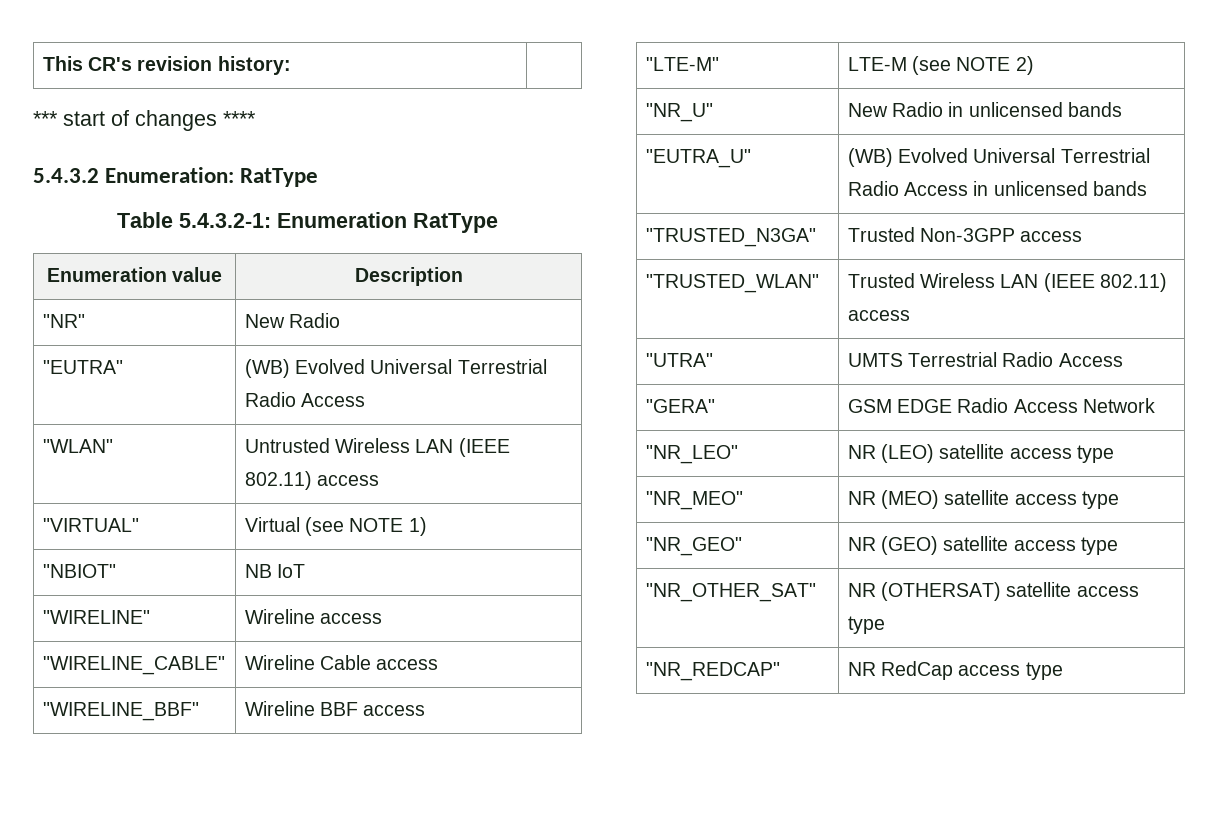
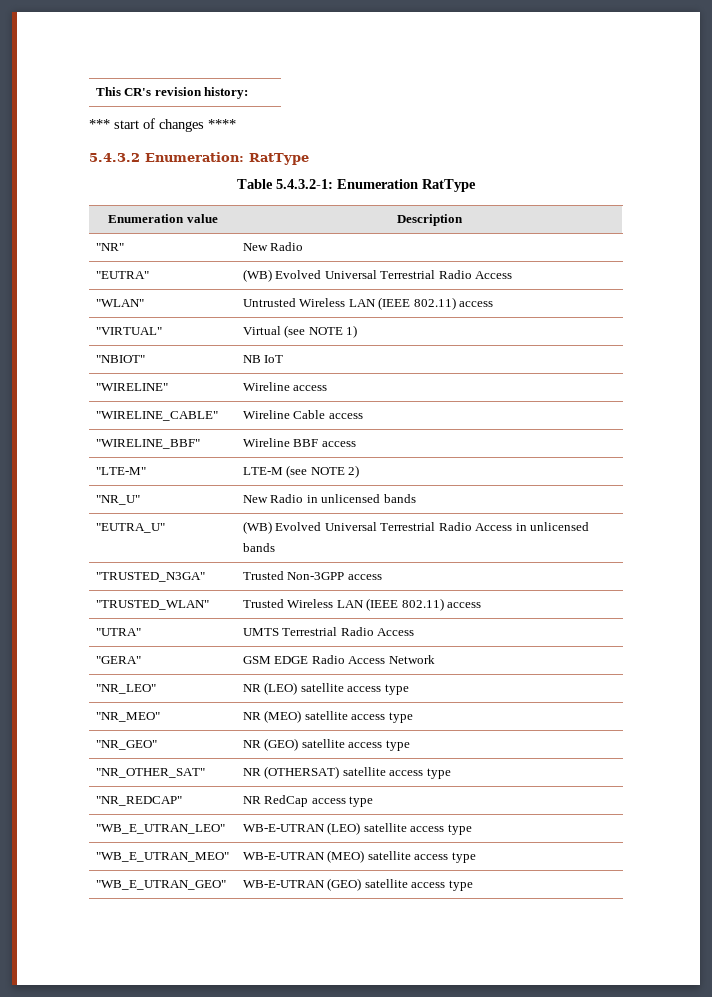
+ "WB_E_UTRAN_LEO" | WB-E-UTRAN (LEO) satellite access type
+ "WB_E_UTRAN_MEO" | WB-E-UTRAN (MEO) satellite access type
+ "WB_E_UTRAN_GEO" | WB-E-UTRAN (GEO) satellite access type

